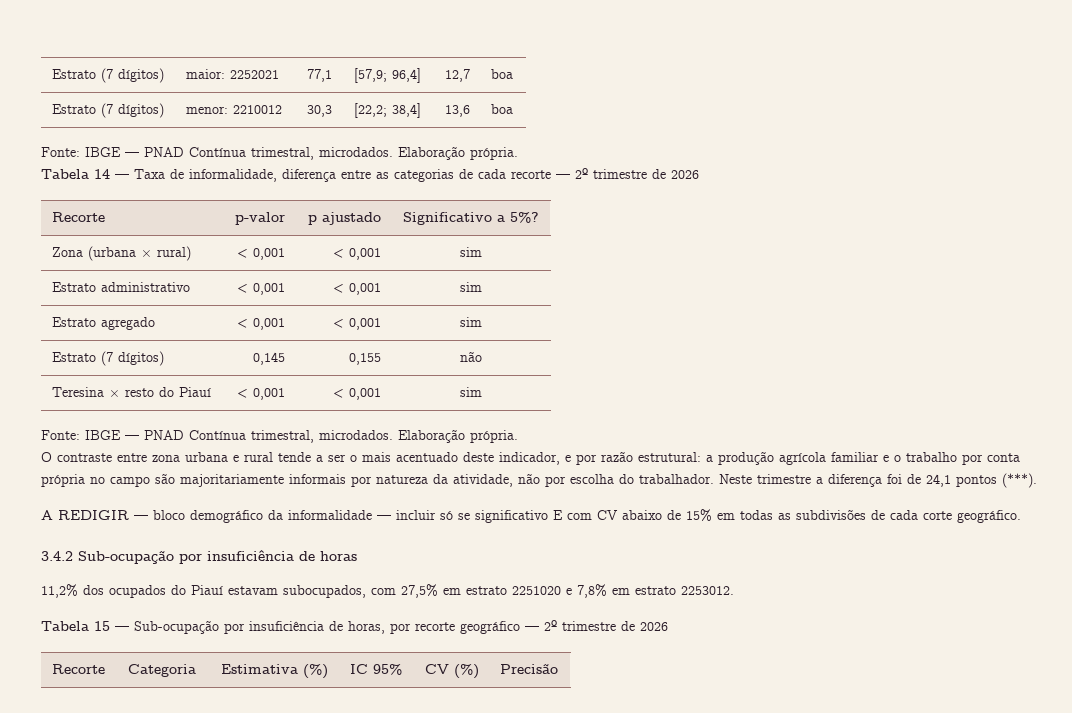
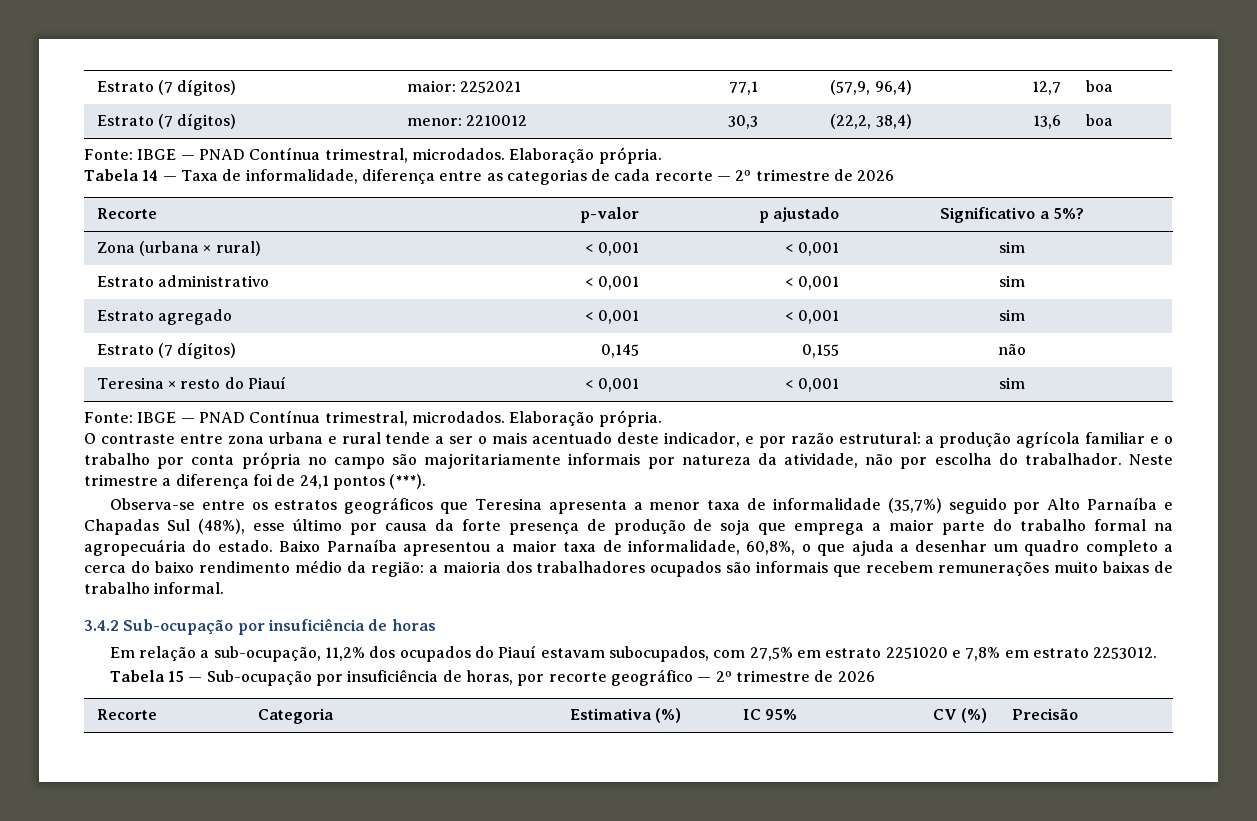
- Estrato (7 dígitos) | maior: 2252021 | 77,1 | [57,9; 96,4] | 12,7 | boa
+ Estrato (7 dígitos) | maior: 2252021 | 77,1 | (57,9, 96,4) | 12,7 | boa
- Estrato (7 dígitos) | menor: 2210012 | 30,3 | [22,2; 38,4] | 13,6 | boa
+ Estrato (7 dígitos) | menor: 2210012 | 30,3 | (22,2, 38,4) | 13,6 | boa
- A REDIGIR — bloco demográfico da informalidade — incluir só se significativo E com CV abaixo de 15% em todas as subdivisões de cada corte geográfico.
+ Observa-se entre os estratos geográficos que Teresina apresenta a menor taxa de informalidade (35,7%) seguido por Alto Parnaíba e Chapadas Sul (48%), esse último por causa da forte presença de produção de soja que emprega a maior parte do trabalho formal na agropecuária do estado. Baixo Parnaíba apresentou a maior taxa de informalidade, 60,8%, o que ajuda a desenhar um quadro completo a cerca do baixo rendimento médio da região: a maioria dos trabalhadores ocupados são informais que recebem remunerações muito baixas de trabalho informal.
- 11,2% dos ocupados do Piauí estavam subocupados, com 27,5% em estrato 2251020 e 7,8% em estrato 2253012.
+ Em relação a sub-ocupação, 11,2% dos ocupados do Piauí estavam subocupados, com 27,5% em estrato 2251020 e 7,8% em estrato 2253012.

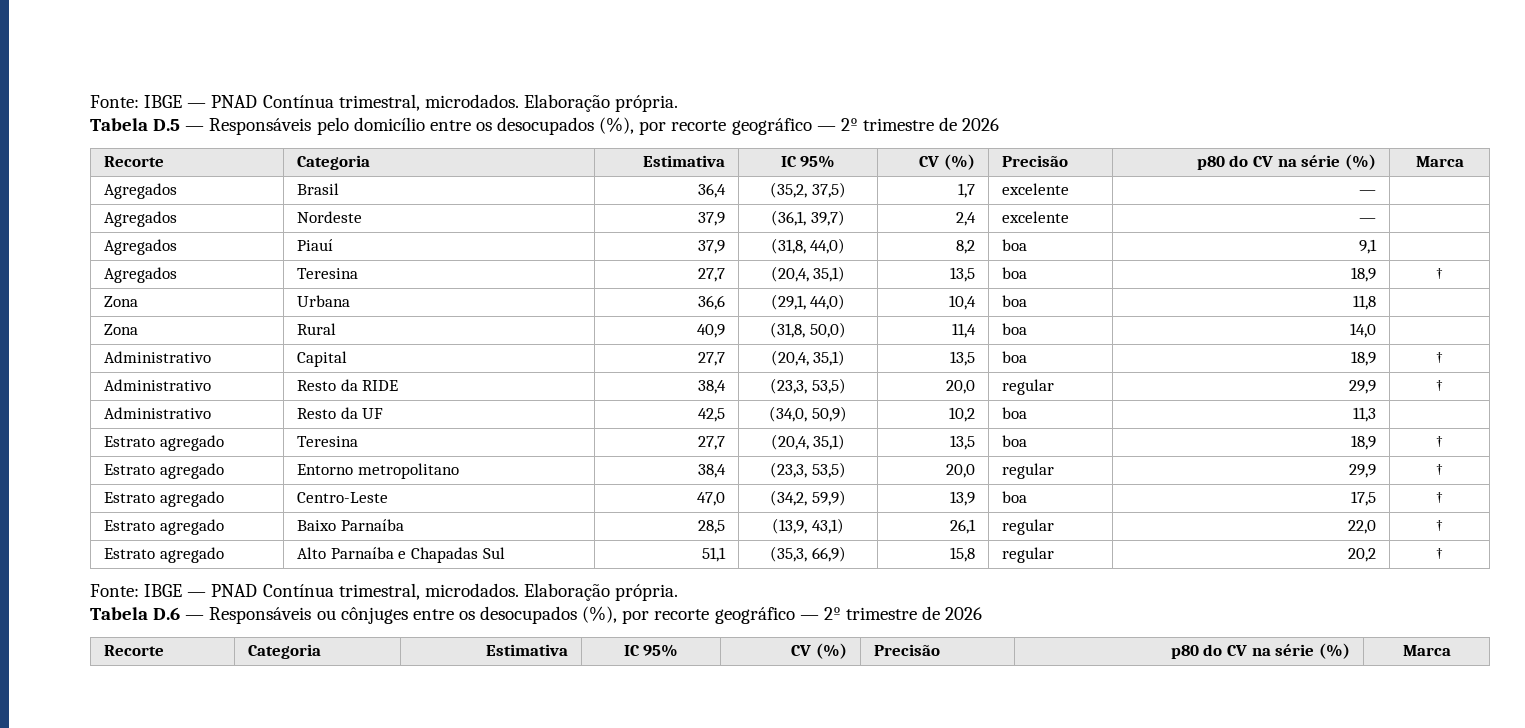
- Estrato (7 dígitos) | maior: 2252021 | 77,1 | (57,9, 96,4) | 12,7 | boa
- Estrato (7 dígitos) | menor: 2210012 | 30,3 | (22,2, 38,4) | 13,6 | boa
- Tabela 14 — Taxa de informalidade, diferença entre as categorias de cada recorte — 2º trimestre de 2026
- Recorte | p-valor | p ajustado | Significativo a 5%?
- Zona (urbana × rural) | < 0,001 | < 0,001 | sim
- Estrato administrativo | < 0,001 | < 0,001 | sim
- Estrato agregado | < 0,001 | < 0,001 | sim
- Estrato (7 dígitos) | 0,145 | 0,155 | não
- Teresina × resto do Piauí | < 0,001 | < 0,001 | sim
+ Tabela D.5 — Responsáveis pelo domicílio entre os desocupados (%), por recorte geográfico — 2º trimestre de 2026
+ Recorte | Categoria | Estimativa | IC 95% | CV (%) | Precisão | p80 do CV na série (%) | Marca
+ Agregados | Brasil | 36,4 | (35,2, 37,5) | 1,7 | excelente | — |
+ Agregados | Nordeste | 37,9 | (36,1, 39,7) | 2,4 | excelente | — |
+ Agregados | Piauí | 37,9 | (31,8, 44,0) | 8,2 | boa | 9,1 |
+ Agregados | Teresina | 27,7 | (20,4, 35,1) | 13,5 | boa | 18,9 | †
+ Zona | Urbana | 36,6 | (29,1, 44,0) | 10,4 | boa | 11,8 |
+ Zona | Rural | 40,9 | (31,8, 50,0) | 11,4 | boa | 14,0 |
+ Administrativo | Capital | 27,7 | (20,4, 35,1) | 13,5 | boa | 18,9 | †
+ Administrativo | Resto da RIDE | 38,4 | (23,3, 53,5) | 20,0 | regular | 29,9 | †
+ Administrativo | Resto da UF | 42,5 | (34,0, 50,9) | 10,2 | boa | 11,3 |
+ Estrato agregado | Teresina | 27,7 | (20,4, 35,1) | 13,5 | boa | 18,9 | †
+ Estrato agregado | Entorno metropolitano | 38,4 | (23,3, 53,5) | 20,0 | regular | 29,9 | †
+ Estrato agregado | Centro-Leste | 47,0 | (34,2, 59,9) | 13,9 | boa | 17,5 | †
+ Estrato agregado | Baixo Parnaíba | 28,5 | (13,9, 43,1) | 26,1 | regular | 22,0 | †
+ Estrato agregado | Alto Parnaíba e Chapadas Sul | 51,1 | (35,3, 66,9) | 15,8 | regular | 20,2 | †
  Fonte: IBGE — PNAD Contínua trimestral, microdados. Elaboração própria.
- O contraste entre zona urbana e rural tende a ser o mais acentuado deste indicador, e por razão estrutural: a produção agrícola familiar e o trabalho por conta própria no campo são majoritariamente informais por natureza da atividade, não por escolha do trabalhador. Neste trimestre a diferença foi de 24,1 pontos (***).
- Observa-se entre os estratos geográficos que Teresina apresenta a menor taxa de informalidade (35,7%) seguido por Alto Parnaíba e Chapadas Sul (48%), esse último por causa da forte presença de produção de soja que emprega a maior parte do trabalho formal na agropecuária do estado. Baixo Parnaíba apresentou a maior taxa de informalidade, 60,8%, o que ajuda a desenhar um quadro completo a cerca do baixo rendimento médio da região: a maioria dos trabalhadores ocupados são informais que recebem remunerações muito baixas de trabalho informal.
- 3.4.2 Sub-ocupação por insuficiência de horas
- Em relação a sub-ocupação, 11,2% dos ocupados do Piauí estavam subocupados, com 27,5% em estrato 2251020 e 7,8% em estrato 2253012.
- Tabela 15 — Sub-ocupação por insuficiência de horas, por recorte geográfico — 2º trimestre de 2026
- Recorte | Categoria | Estimativa (%) | IC 95% | CV (%) | Precisão
+ Tabela D.6 — Responsáveis ou cônjuges entre os desocupados (%), por recorte geográfico — 2º trimestre de 2026
+ Recorte | Categoria | Estimativa | IC 95% | CV (%) | Precisão | p80 do CV na série (%) | Marca

